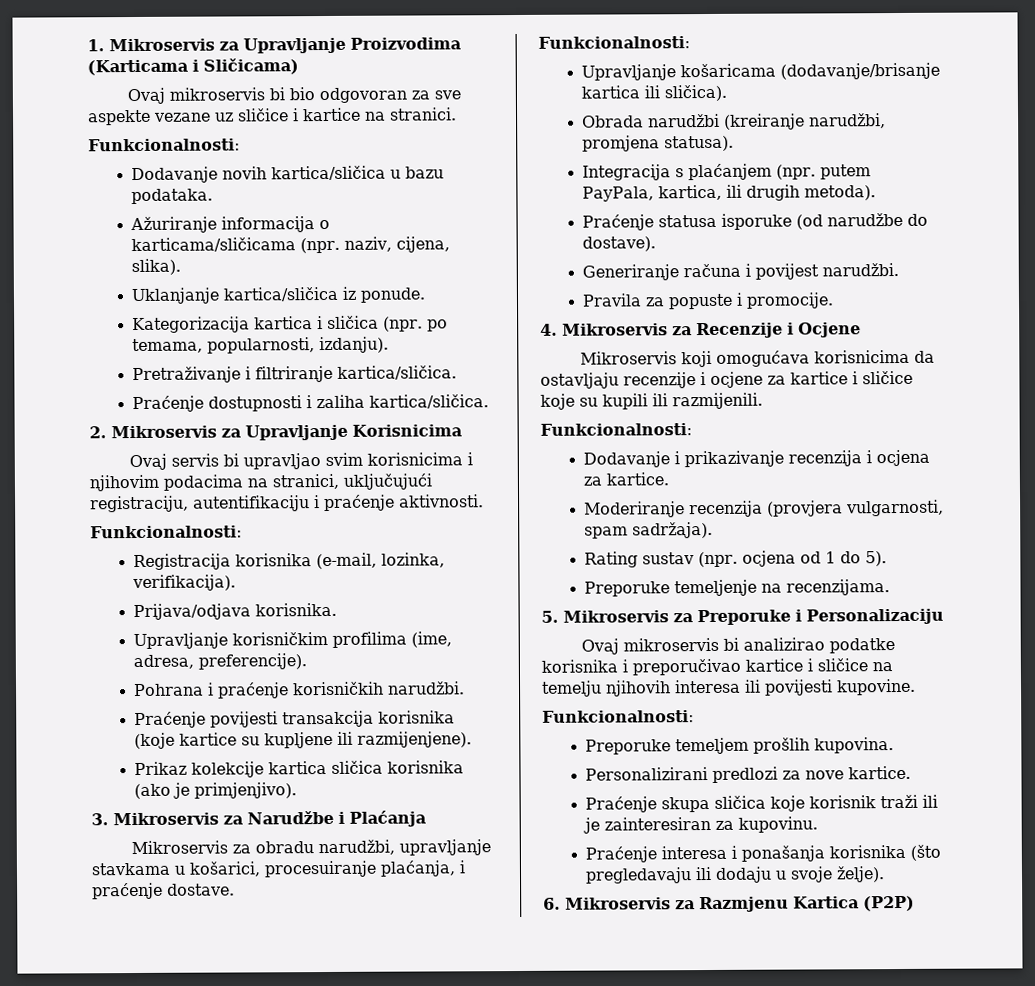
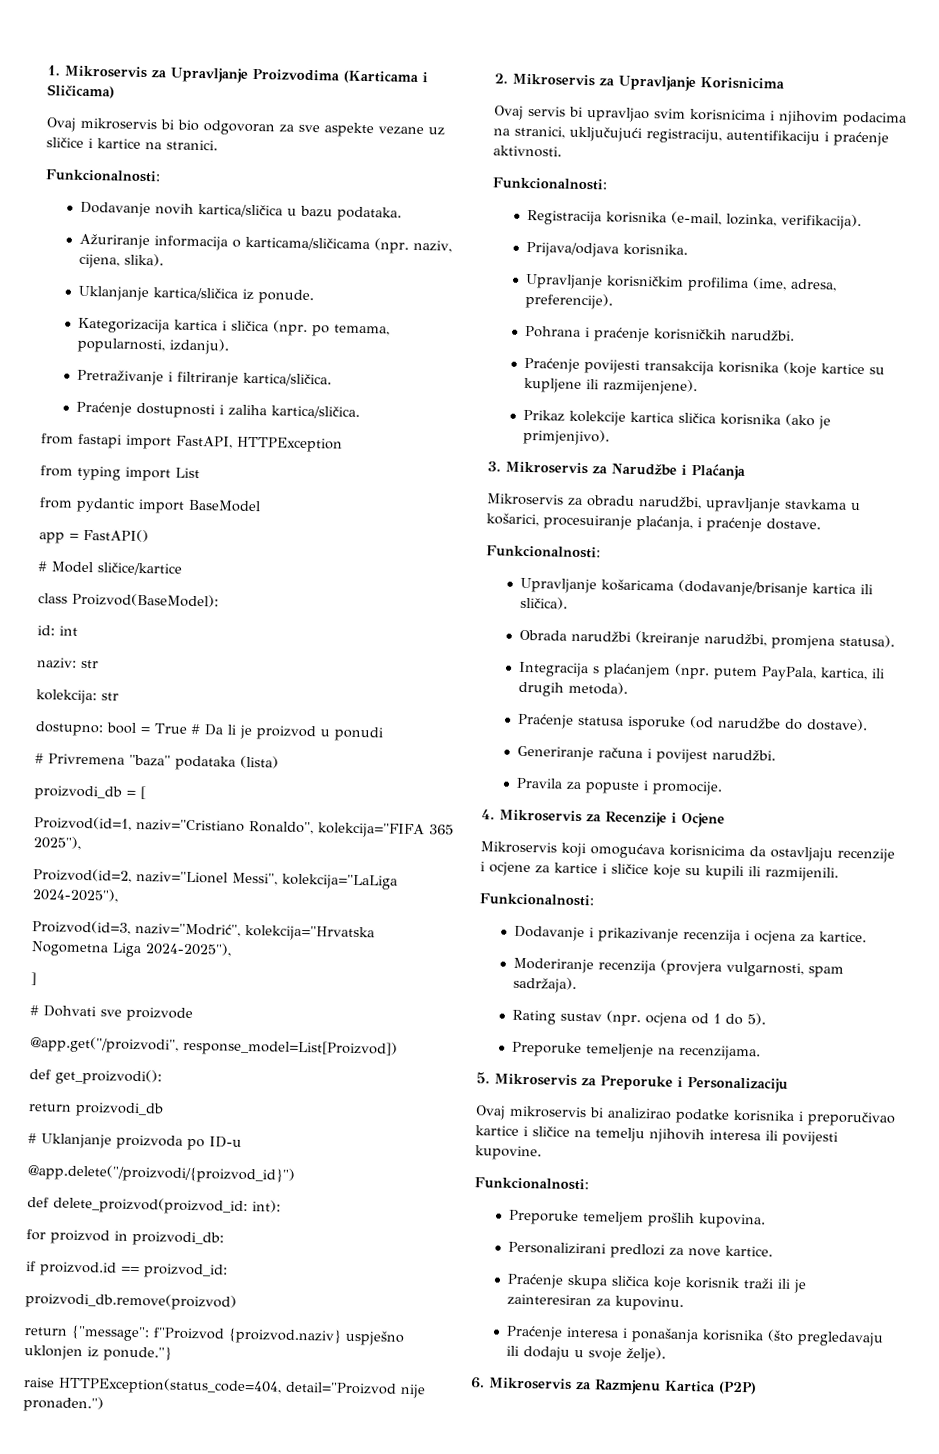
+ from fastapi import FastAPI, HTTPException
+ from typing import List
+ from pydantic import BaseModel
+ app = FastAPI()
+ # Model sličice/kartice
+ class Proizvod(BaseModel):
+ id: int
+ naziv: str
+ kolekcija: str
+ dostupno: bool = True # Da li je proizvod u ponudi
+ # Privremena "baza" podataka (lista)
+ proizvodi_db = [
+ Proizvod(id=1, naziv="Cristiano Ronaldo", kolekcija="FIFA 365 2025"),
+ Proizvod(id=2, naziv="Lionel Messi", kolekcija="LaLiga 2024-2025"),
+ Proizvod(id=3, naziv="Modrić", kolekcija="Hrvatska Nogometna Liga 2024-2025"),
+ ]
+ # Dohvati sve proizvode
+ @app.get("/proizvodi", response_model=List[Proizvod])
+ def get_proizvodi():
+ return proizvodi_db
+ # Uklanjanje proizvoda po ID-u
+ @app.delete("/proizvodi/{proizvod_id}")
+ def delete_proizvod(proizvod_id: int):
+ for proizvod in proizvodi_db:
+ if proizvod.id == proizvod_id:
+ proizvodi_db.remove(proizvod)
+ return {"message": f"Proizvod {proizvod.naziv} uspješno uklonjen iz ponude."}
+ raise HTTPException(status_code=404, detail="Proizvod nije pronađen.")

